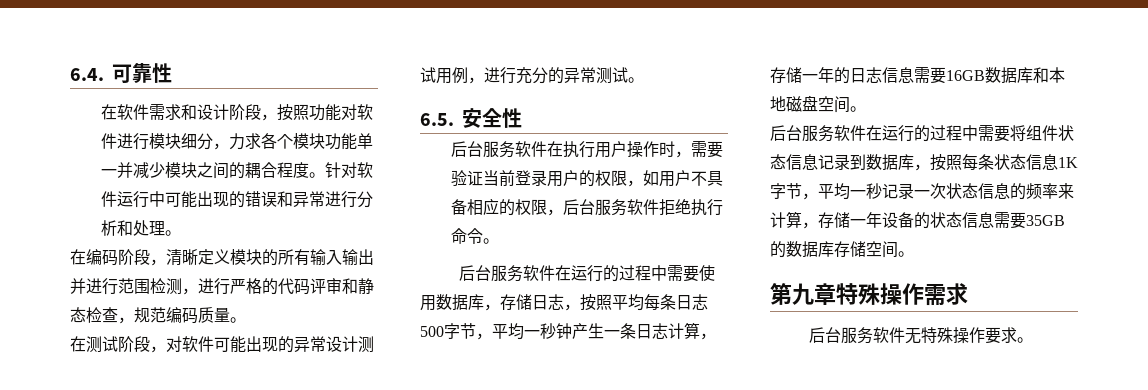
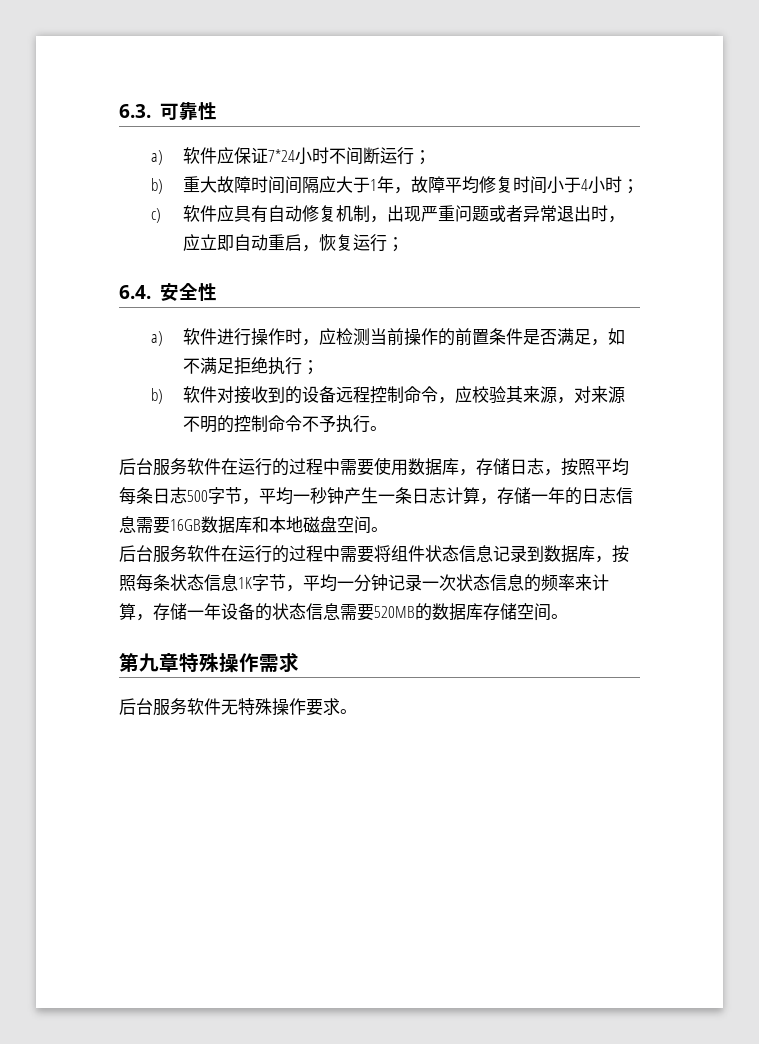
- 6.4.可靠性
+ 6.3.可靠性
- 在软件需求和设计阶段，按照功能对软件进行模块细分，力求各个模块功能单一并减少模块之间的耦合程度。针对软件运行中可能出现的错误和异常进行分析和处理。
- 在编码阶段，清晰定义模块的所有输入输出并进行范围检测，进行严格的代码评审和静态检查，规范编码质量。
- 在测试阶段，对软件可能出现的异常设计测试用例，进行充分的异常测试。
- 6.5.安全性
- 后台服务软件在执行用户操作时，需要验证当前登录用户的权限，如用户不具备相应的权限，后台服务软件拒绝执行命令。
+ a)软件应保证7*24小时不间断运行；
+ b)重大故障时间间隔应大于1年，故障平均修复时间小于4小时；
+ c)软件应具有自动修复机制，出现严重问题或者异常退出时，应立即自动重启，恢复运行；
+ 6.4.安全性
+ a)软件进行操作时，应检测当前操作的前置条件是否满足，如不满足拒绝执行；
+ b)软件对接收到的设备远程控制命令，应校验其来源，对来源不明的控制命令不予执行。
- 后台服务软件在运行的过程中需要将组件状态信息记录到数据库，按照每条状态信息1K字节，平均一秒记录一次状态信息的频率来计算，存储一年设备的状态信息需要35GB的数据库存储空间。
+ 后台服务软件在运行的过程中需要将组件状态信息记录到数据库，按照每条状态信息1K字节，平均一分钟记录一次状态信息的频率来计算，存储一年设备的状态信息需要520MB的数据库存储空间。

